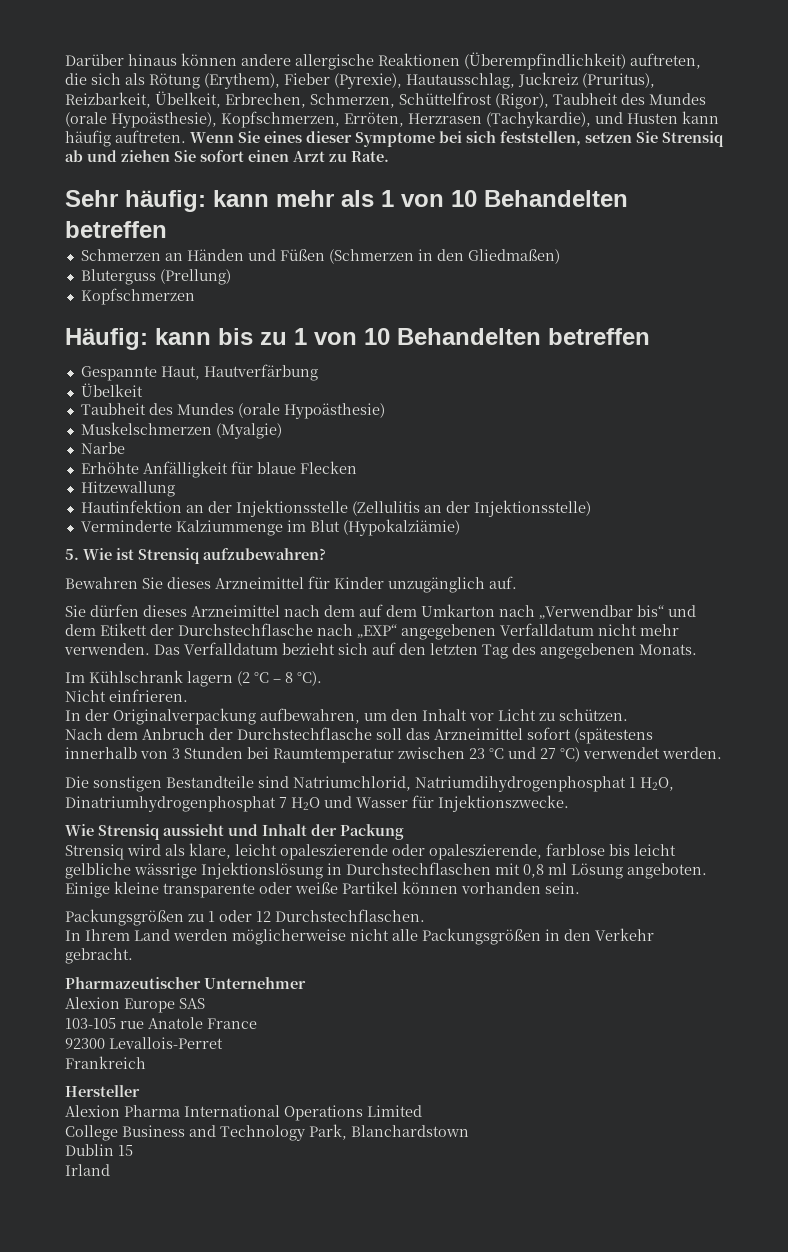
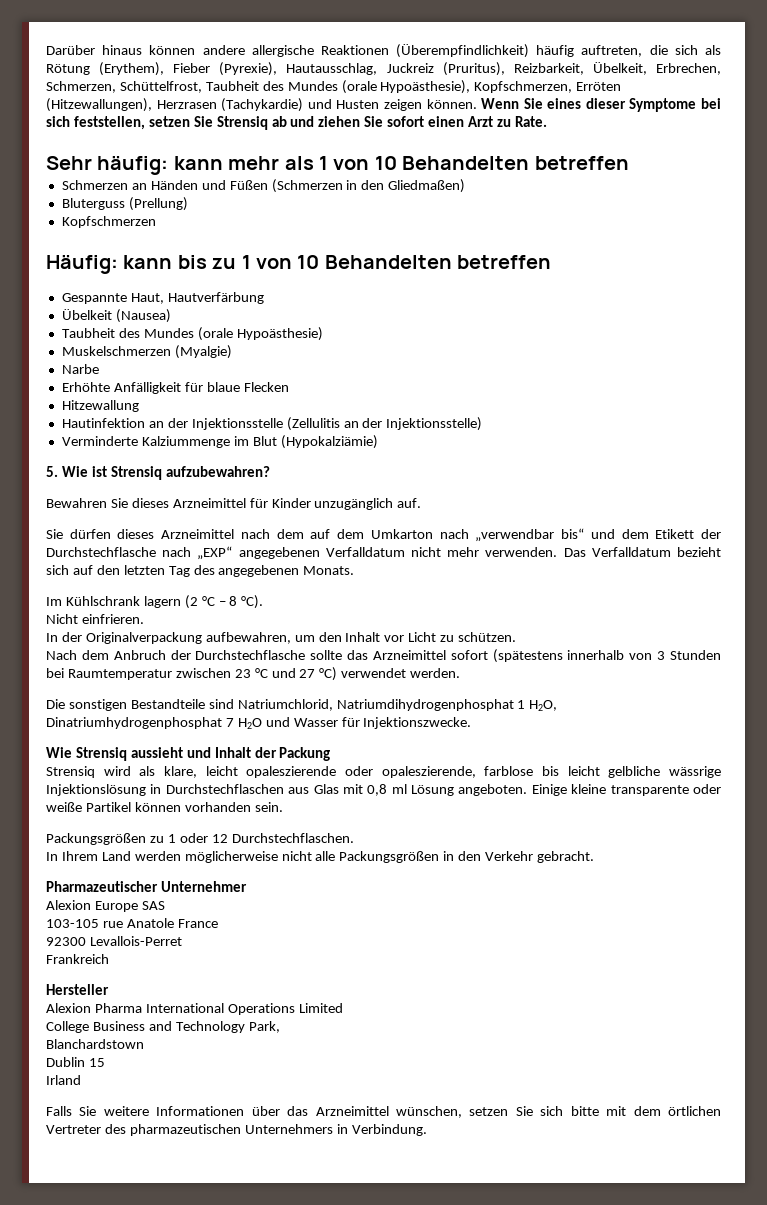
- Darüber hinaus können andere allergische Reaktionen (Überempfindlichkeit) auftreten, die sich als Rötung (Erythem), Fieber (Pyrexie), Hautausschlag, Juckreiz (Pruritus), Reizbarkeit, Übelkeit, Erbrechen, Schmerzen, Schüttelfrost (Rigor), Taubheit des Mundes (orale Hypoästhesie), Kopfschmerzen, Erröten, Herzrasen (Tachykardie), und Husten kann häufig auftreten.
+ Darüber hinaus können andere allergische Reaktionen (Überempfindlichkeit) häufig auftreten, die sich als Rötung (Erythem), Fieber (Pyrexie), Hautausschlag, Juckreiz (Pruritus), Reizbarkeit, Übelkeit, Erbrechen, Schmerzen, Schüttelfrost, Taubheit des Mundes (orale Hypoästhesie), Kopfschmerzen, Erröten (Hitzewallungen), Herzrasen (Tachykardie) und Husten zeigen können.
- Übelkeit
+ Übelkeit (Nausea)
- Sie dürfen dieses Arzneimittel nach dem auf dem Umkarton nach „Verwendbar bis“ und dem Etikett der Durchstechflasche nach „EXP“ angegebenen Verfalldatum nicht mehr verwenden.
+ Sie dürfen dieses Arzneimittel nach dem auf dem Umkarton nach „verwendbar bis“ und dem Etikett der Durchstechflasche nach „EXP“ angegebenen Verfalldatum nicht mehr verwenden.
- Nach dem Anbruch der Durchstechflasche soll das Arzneimittel sofort (spätestens innerhalb von 3 Stunden bei Raumtemperatur zwischen 23 °C und 27 °C) verwendet werden.
+ Nach dem Anbruch der Durchstechflasche sollte das Arzneimittel sofort (spätestens innerhalb von 3 Stunden bei Raumtemperatur zwischen 23 °C und 27 °C) verwendet werden.
- Strensiq wird als klare, leicht opaleszierende oder opaleszierende, farblose bis leicht gelbliche wässrige Injektionslösung in Durchstechflaschen mit 0,8 ml Lösung angeboten.
+ Strensiq wird als klare, leicht opaleszierende oder opaleszierende, farblose bis leicht gelbliche wässrige Injektionslösung in Durchstechflaschen aus Glas mit 0,8 ml Lösung angeboten.
- College Business and Technology Park, Blanchardstown
+ College Business and Technology Park,
+ Blanchardstown
+ Falls Sie weitere Informationen über das Arzneimittel wünschen, setzen Sie sich bitte mit dem örtlichen Vertreter des pharmazeutischen Unternehmers in Verbindung.

